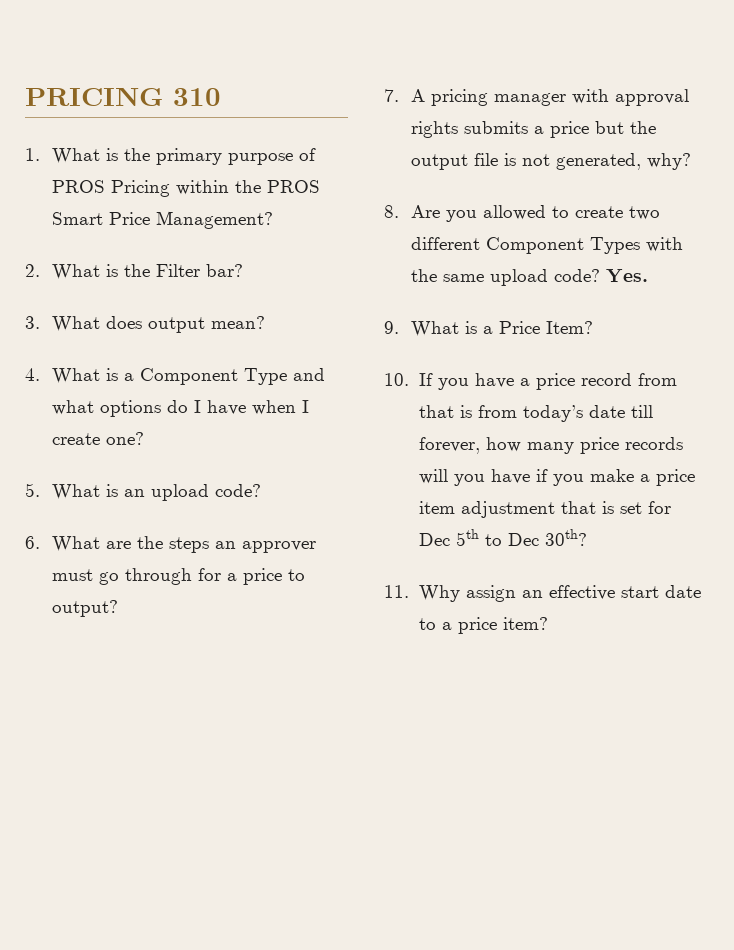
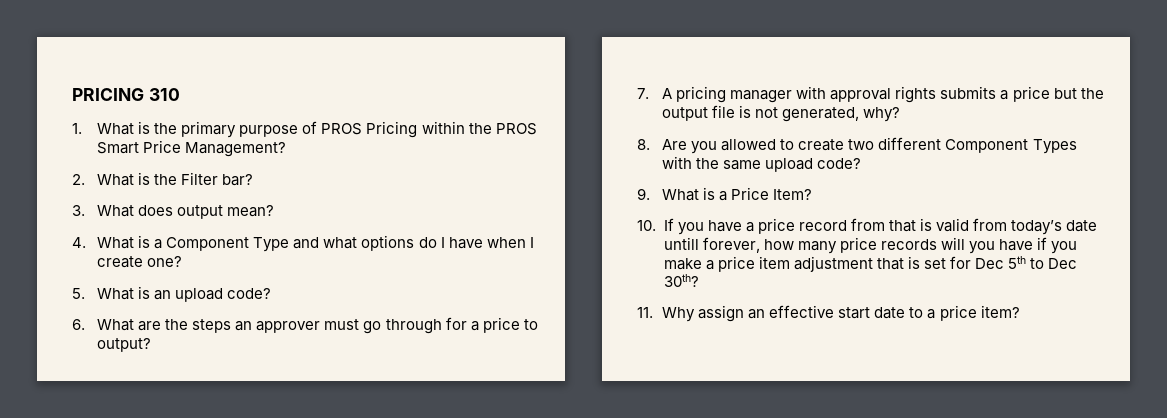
- Yes.
- 10. If you have a price record from that is from today’s date till forever, how many price records will you have if you make a price item adjustment that is set for Dec 5th to Dec 30th?
+ 10. If you have a price record from that is valid from today’s date untill forever, how many price records will you have if you make a price item adjustment that is set for Dec 5th to Dec 30th?

